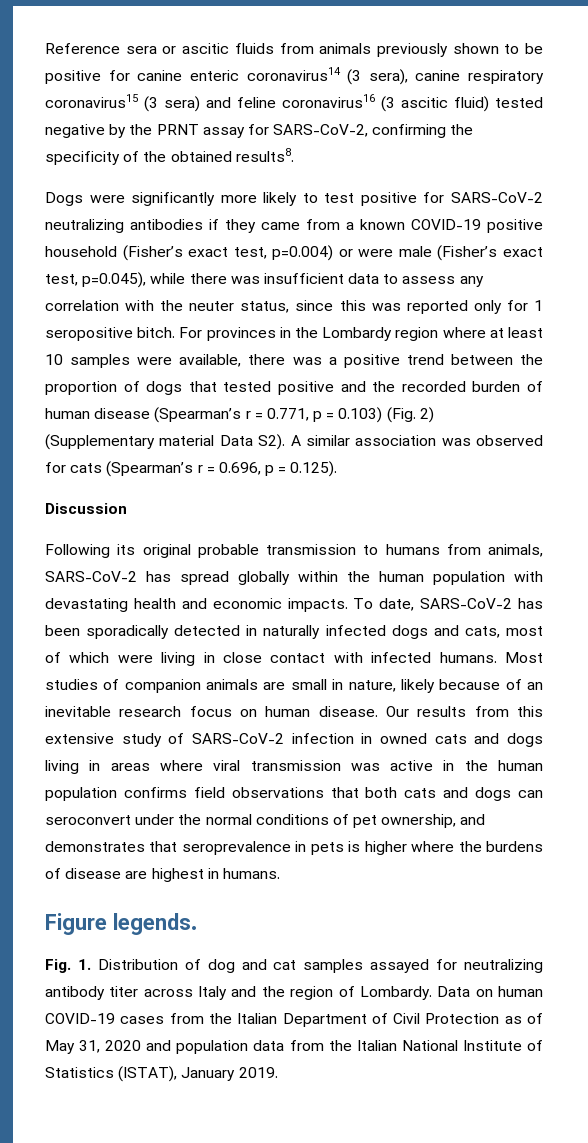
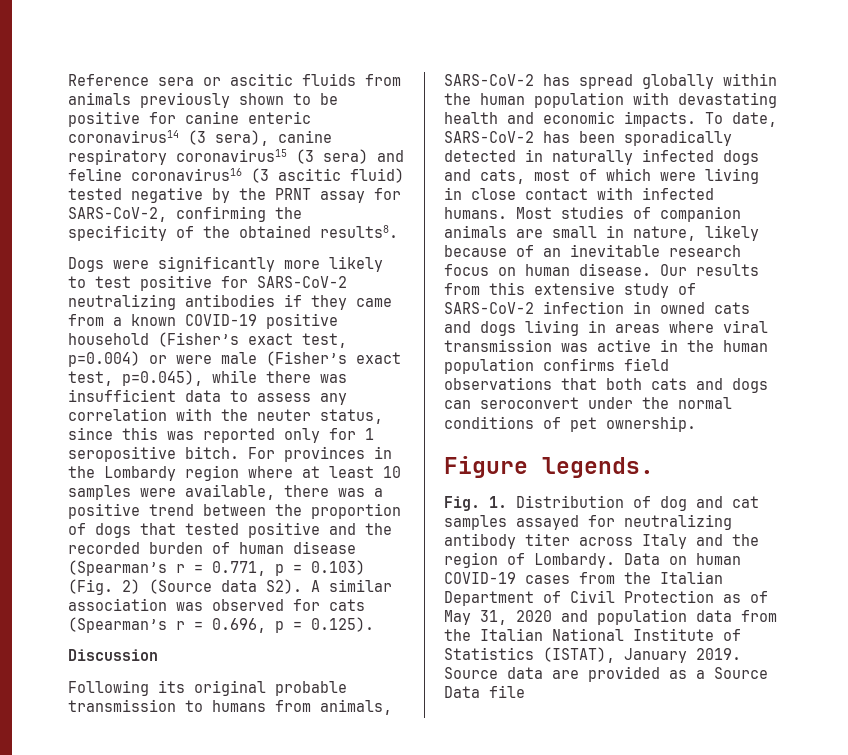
- For provinces in the Lombardy region where at least 10 samples were available, there was a positive trend between the proportion of dogs that tested positive and the recorded burden of human disease (Spearman’s r = 0.771, p = 0.103) (Fig. 2) (Supplementary material Data S2). A similar association was observed for cats (Spearman’s r = 0.696, p = 0.125).
+ For provinces in the Lombardy region where at least 10 samples were available, there was a positive trend between the proportion of dogs that tested positive and the recorded burden of human disease (Spearman’s r = 0.771, p = 0.103) (Fig. 2) (Source data S2). A similar association was observed for cats (Spearman’s r = 0.696, p = 0.125).
- Our results from this extensive study of SARS-CoV-2 infection in owned cats and dogs living in areas where viral transmission was active in the human population confirms field observations that both cats and dogs can seroconvert under the normal conditions of pet ownership, and demonstrates that seroprevalence in pets is higher where the burdens of disease are highest in humans.
+ Our results from this extensive study of SARS-CoV-2 infection in owned cats and dogs living in areas where viral transmission was active in the human population confirms field observations that both cats and dogs can seroconvert under the normal conditions of pet ownership.
+ Source data are provided as a Source Data file

